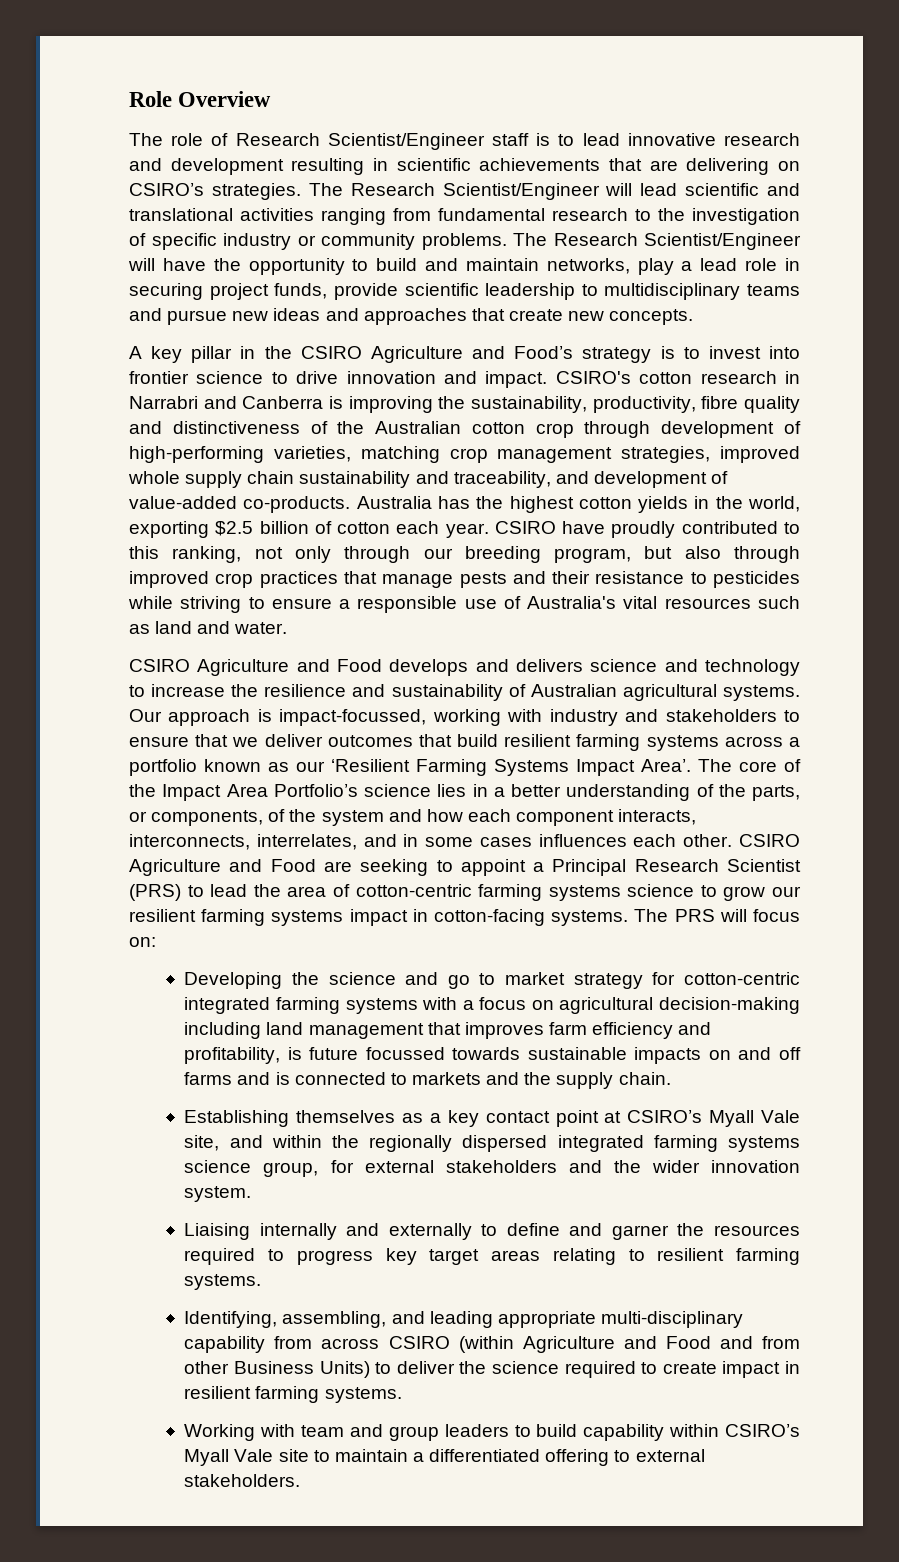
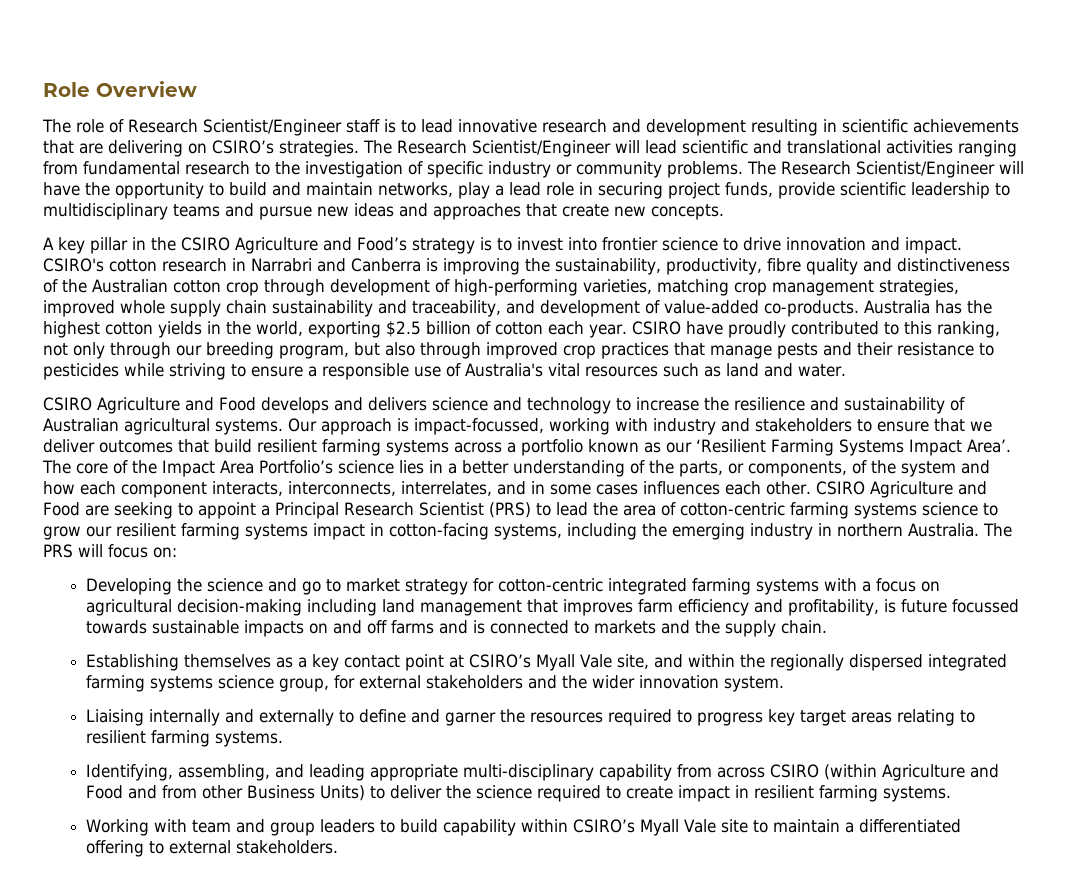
- CSIRO Agriculture and Food are seeking to appoint a Principal Research Scientist (PRS) to lead the area of cotton-centric farming systems science to grow our resilient farming systems impact in cotton-facing systems.
+ CSIRO Agriculture and Food are seeking to appoint a Principal Research Scientist (PRS) to lead the area of cotton-centric farming systems science to grow our resilient farming systems impact in cotton-facing systems, including the emerging industry in northern Australia.

